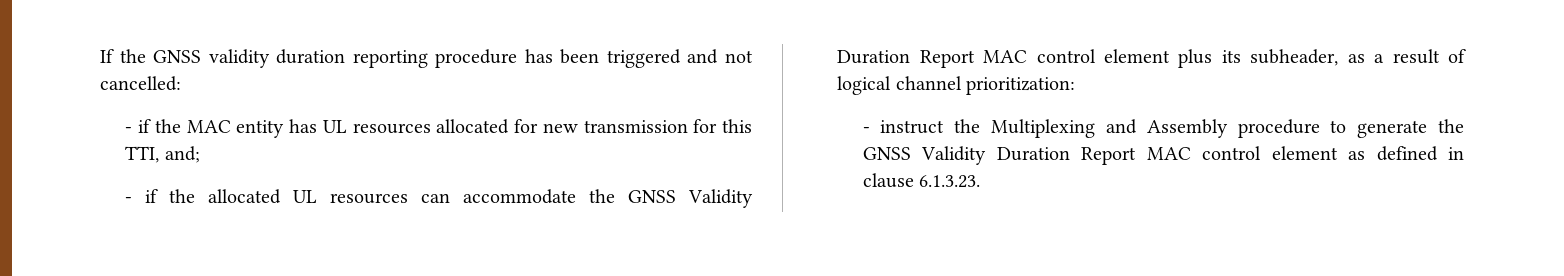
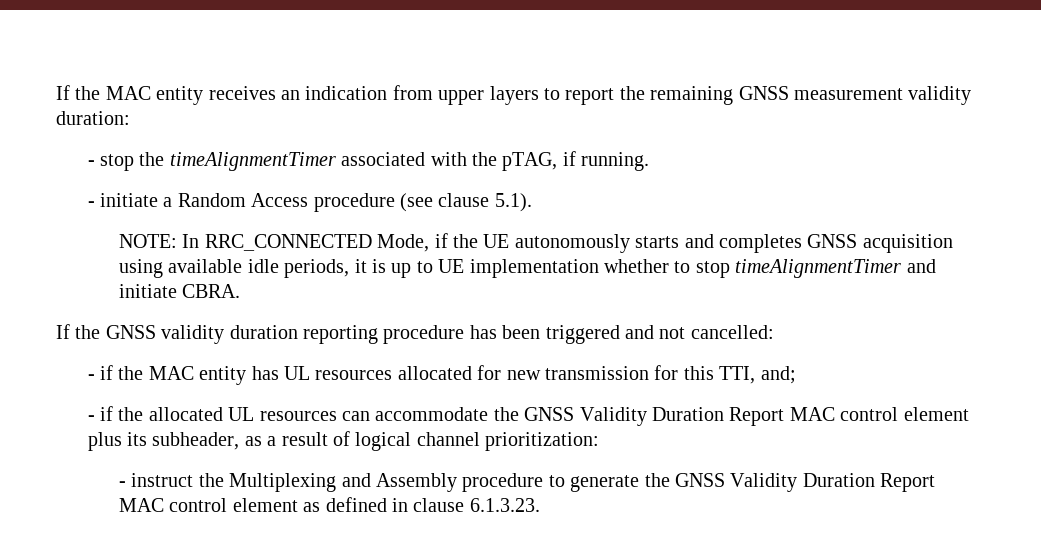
+ If the MAC entity receives an indication from upper layers to report the remaining GNSS measurement validity duration:
+ - stop the timeAlignmentTimer associated with the pTAG, if running.
+ - initiate a Random Access procedure (see clause 5.1).
+ NOTE: In RRC_CONNECTED Mode, if the UE autonomously starts and completes GNSS acquisition using available idle periods, it is up to UE implementation whether to stop timeAlignmentTimer and initiate CBRA.

